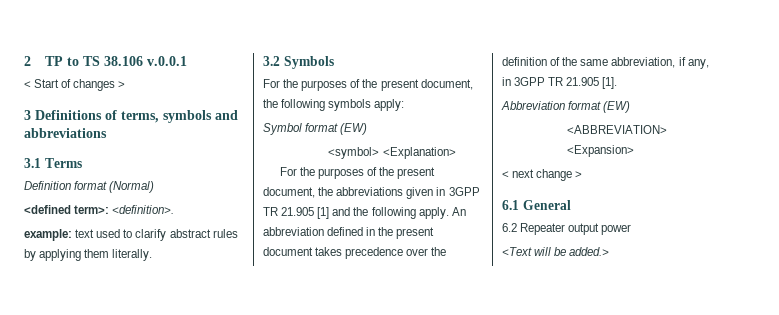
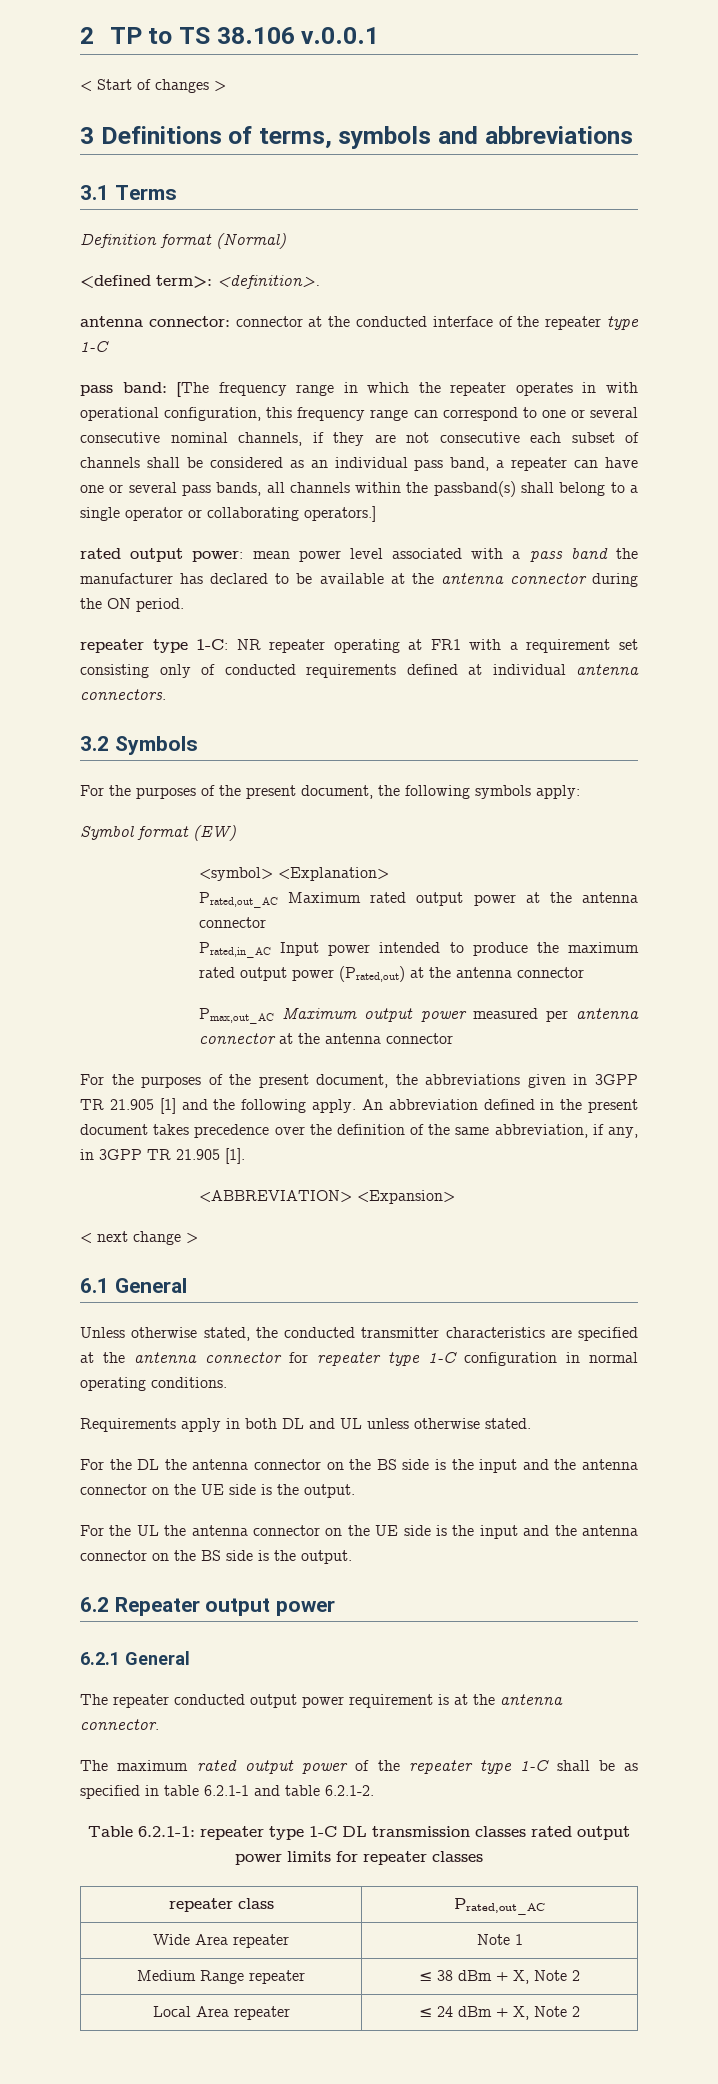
- example: text used to clarify abstract rules by applying them literally.
+ antenna connector: connector at the conducted interface of the repeater type 1-C
+ pass band: [The frequency range in which the repeater operates in with operational configuration, this frequency range can correspond to one or several consecutive nominal channels, if they are not consecutive each subset of channels shall be considered as an individual pass band, a repeater can have one or several pass bands, all channels within the passband(s) shall belong to a single operator or collaborating operators.]
+ rated output power: mean power level associated with a pass band the manufacturer has declared to be available at the antenna connector during the ON period.
+ repeater type 1-C: NR repeater operating at FR1 with a requirement set consisting only of conducted requirements defined at individual antenna connectors.
+ Prated,out_AC Maximum rated output power at the antenna connector
+ Prated,in_AC Input power intended to produce the maximum rated output power (Prated,out) at the antenna connector
+ Pmax,out_AC Maximum output power measured per antenna connector at the antenna connector
- Abbreviation format (EW)
+ Unless otherwise stated, the conducted transmitter characteristics are specified at the antenna connector for repeater type 1-C configuration in normal operating conditions.
+ Requirements apply in both DL and UL unless otherwise stated.
+ For the DL the antenna connector on the BS side is the input and the antenna connector on the UE side is the output.
+ For the UL the antenna connector on the UE side is the input and the antenna connector on the BS side is the output.
  6.2 Repeater output power
- <Text will be added.>
+ 6.2.1 General
+ The repeater conducted output power requirement is at the antenna connector.
+ The maximum rated output power of the repeater type 1-C shall be as specified in table 6.2.1-1 and table 6.2.1-2.
+ Table 6.2.1-1: repeater type 1-C DL transmission classes rated output power limits for repeater classes
+ repeater class | Prated,out_AC
+ Wide Area repeater | Note 1
+ Medium Range repeater | ≤ 38 dBm + X, Note 2
+ Local Area repeater | ≤ 24 dBm + X, Note 2

